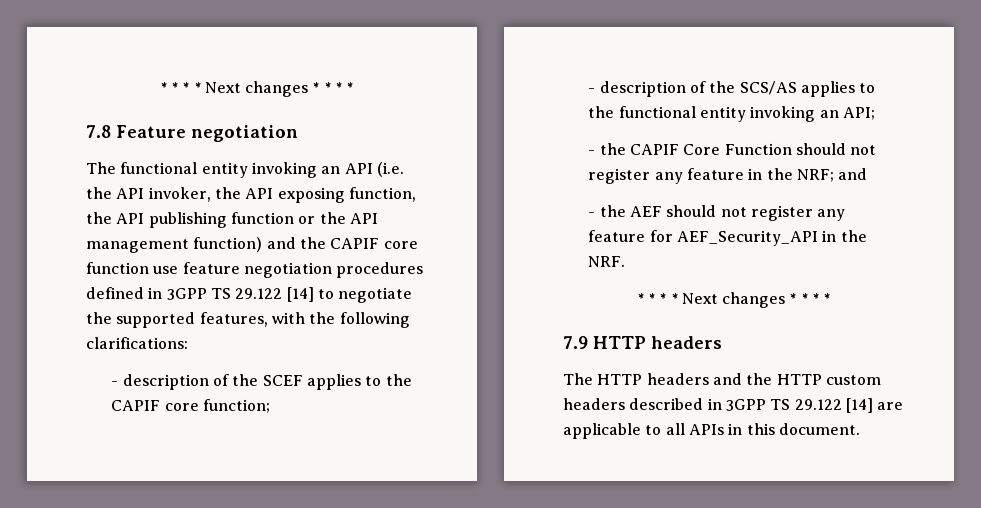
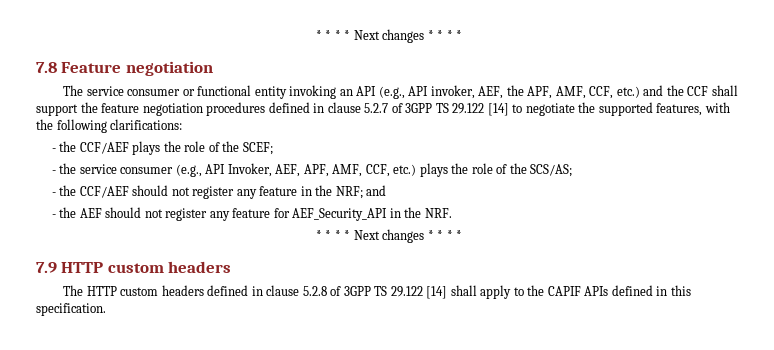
- The functional entity invoking an API (i.e. the API invoker, the API exposing function, the API publishing function or the API management function) and the CAPIF core function use feature negotiation procedures defined in 3GPP TS 29.122 [14] to negotiate the supported features, with the following clarifications:
+ The service consumer or functional entity invoking an API (e.g., API invoker, AEF, the APF, AMF, CCF, etc.) and the CCF shall support the feature negotiation procedures defined in clause 5.2.7 of 3GPP TS 29.122 [14] to negotiate the supported features, with the following clarifications:
- - description of the SCEF applies to the CAPIF core function;
- - description of the SCS/AS applies to the functional entity invoking an API;
- - the CAPIF Core Function should not register any feature in the NRF; and
+ - the CCF/AEF plays the role of the SCEF;
+ - the service consumer (e.g., API Invoker, AEF, APF, AMF, CCF, etc.) plays the role of the SCS/AS;
+ - the CCF/AEF should not register any feature in the NRF; and
- 7.9 HTTP headers
+ 7.9 HTTP custom headers
- The HTTP headers and the HTTP custom headers described in 3GPP TS 29.122 [14] are applicable to all APIs in this document.
+ The HTTP custom headers defined in clause 5.2.8 of 3GPP TS 29.122 [14] shall apply to the CAPIF APIs defined in this specification.

